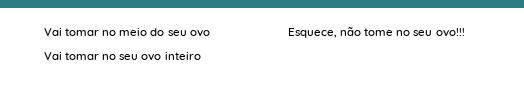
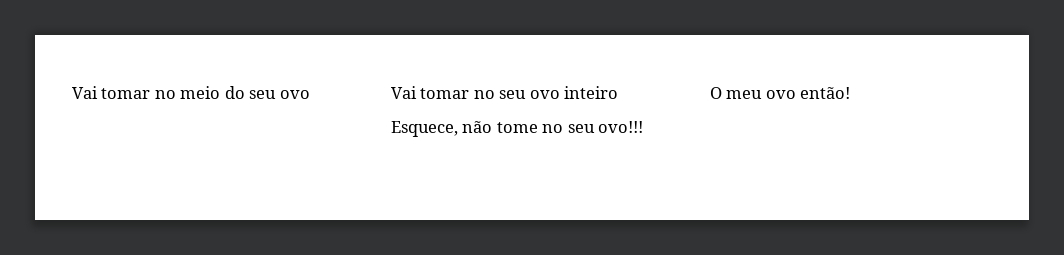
+ O meu ovo então!

